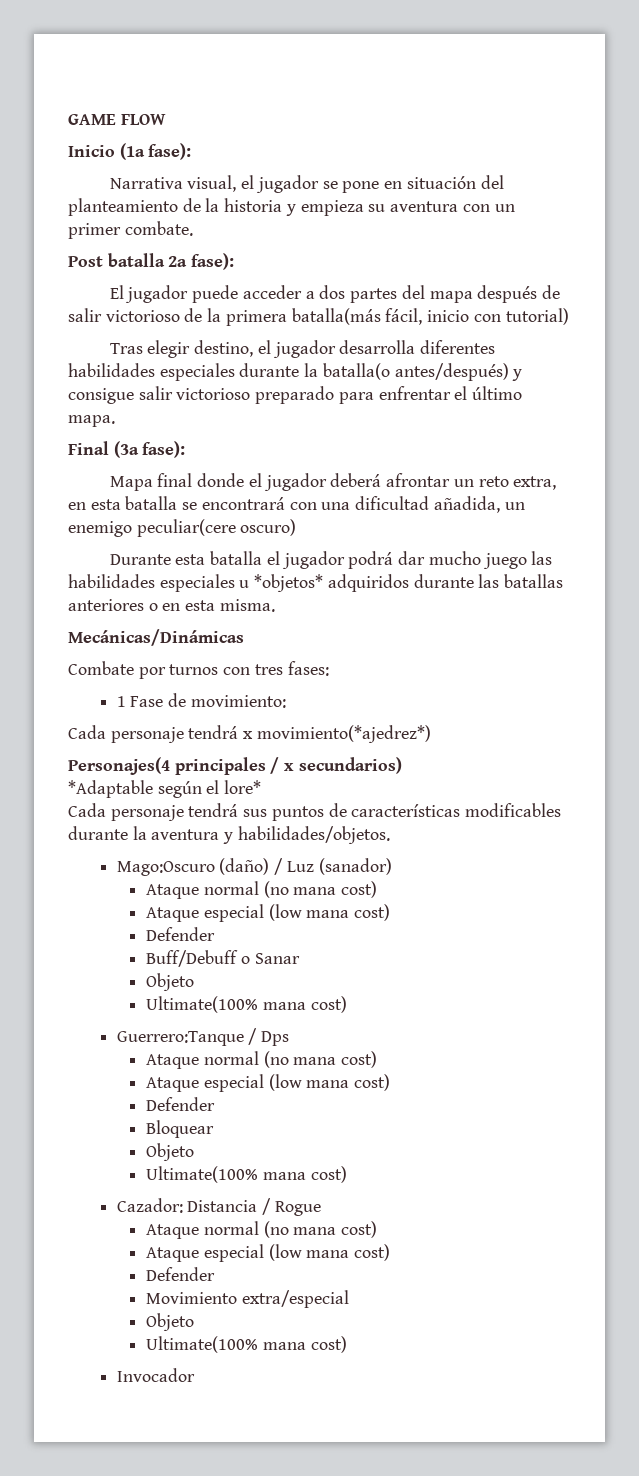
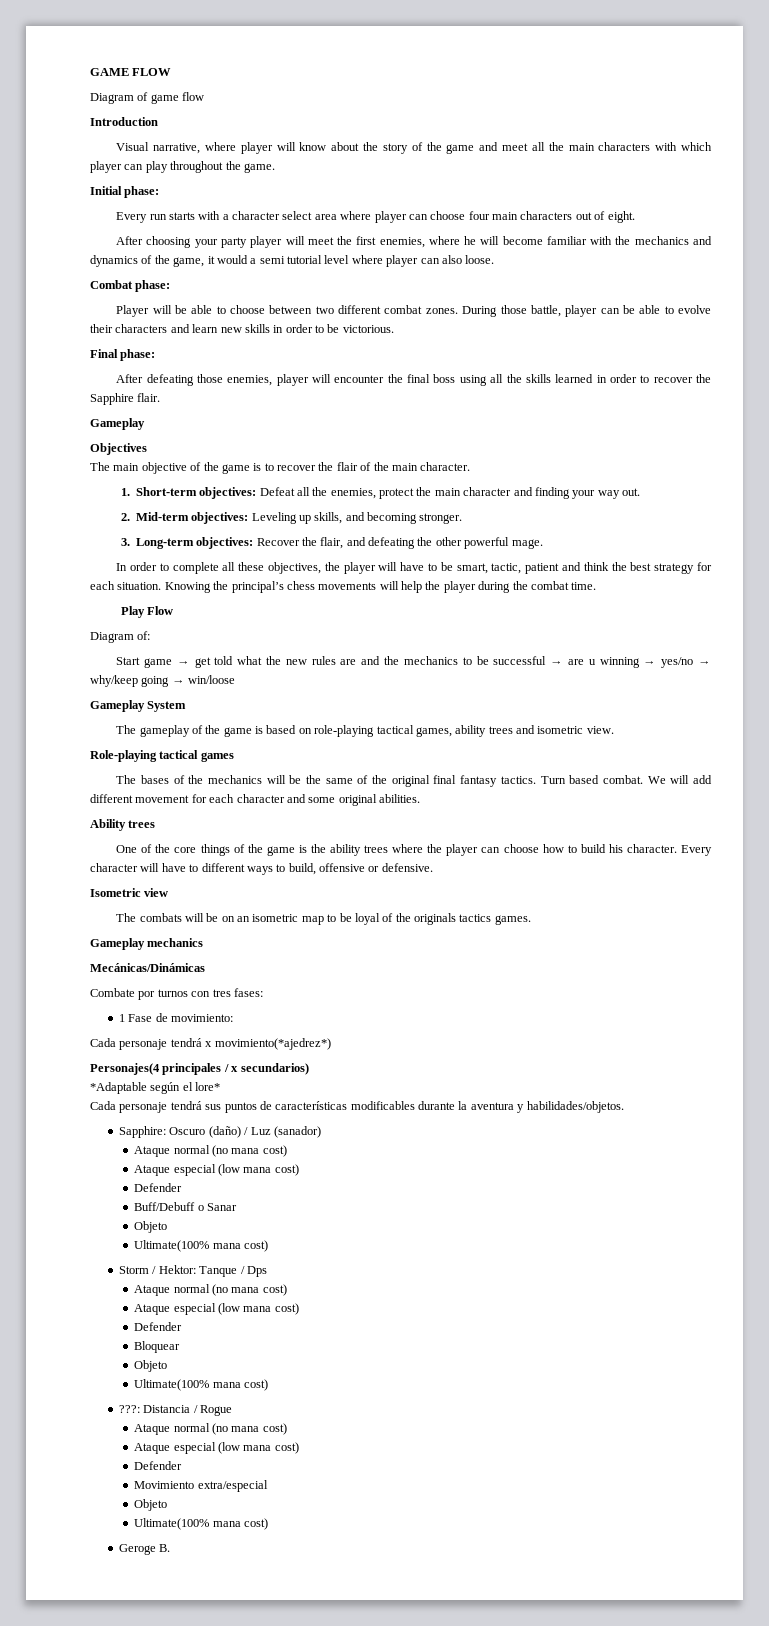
- Inicio (1a fase):
- Narrativa visual, el jugador se pone en situación del planteamiento de la historia y empieza su aventura con un primer combate.
- Post batalla 2a fase):
- El jugador puede acceder a dos partes del mapa después de salir victorioso de la primera batalla(más fácil, inicio con tutorial)
- Tras elegir destino, el jugador desarrolla diferentes habilidades especiales durante la batalla(o antes/después) y consigue salir victorioso preparado para enfrentar el último mapa.
- Final (3a fase):
- Mapa final donde el jugador deberá afrontar un reto extra, en esta batalla se encontrará con una dificultad añadida, un enemigo peculiar(cere oscuro)
- Durante esta batalla el jugador podrá dar mucho juego las habilidades especiales u *objetos* adquiridos durante las batallas anteriores o en esta misma.
+ Diagram of game flow
+ Introduction
+ Visual narrative, where player will know about the story of the game and meet all the main characters with which player can play throughout the game.
+ Initial phase:
+ Every run starts with a character select area where player can choose four main characters out of eight.
+ After choosing your party player will meet the first enemies, where he will become familiar with the mechanics and dynamics of the game, it would a semi tutorial level where player can also loose.
+ Combat phase:
+ Player will be able to choose between two different combat zones. During those battle, player can be able to evolve their characters and learn new skills in order to be victorious.
+ Final phase:
+ After defeating those enemies, player will encounter the final boss using all the skills learned in order to recover the Sapphire flair.
+ Gameplay
+ Objectives
+ The main objective of the game is to recover the flair of the main character.
+ 1. Short-term objectives: Defeat all the enemies, protect the main character and finding your way out.
+ 2. Mid-term objectives: Leveling up skills, and becoming stronger.
+ 3. Long-term objectives: Recover the flair, and defeating the other powerful mage.
+ In order to complete all these objectives, the player will have to be smart, tactic, patient and think the best strategy for each situation. Knowing the principal’s chess movements will help the player during the combat time.
+ Play Flow
+ Diagram of:
+ Start game → get told what the new rules are and the mechanics to be successful → are u winning → yes/no → why/keep going → win/loose
+ Gameplay System
+ The gameplay of the game is based on role-playing tactical games, ability trees and isometric view.
+ Role-playing tactical games
+ The bases of the mechanics will be the same of the original final fantasy tactics. Turn based combat. We will add different movement for each character and some original abilities.
+ Ability trees
+ One of the core things of the game is the ability trees where the player can choose how to build his character. Every character will have to different ways to build, offensive or defensive.
+ Isometric view
+ The combats will be on an isometric map to be loyal of the originals tactics games.
+ Gameplay mechanics
- Mago:Oscuro (daño) / Luz (sanador)
+ Sapphire: Oscuro (daño) / Luz (sanador)
- Guerrero:Tanque / Dps
+ Storm / Hektor: Tanque / Dps
- Cazador: Distancia / Rogue
+ ???: Distancia / Rogue
- Invocador
+ Geroge B.

